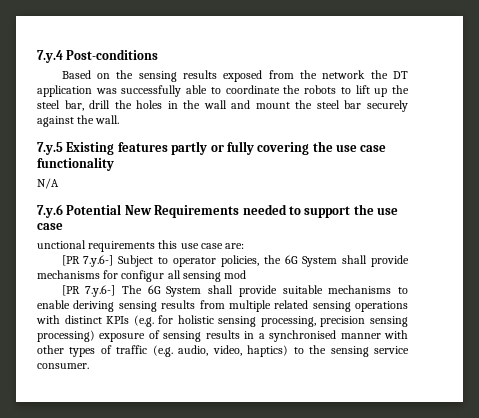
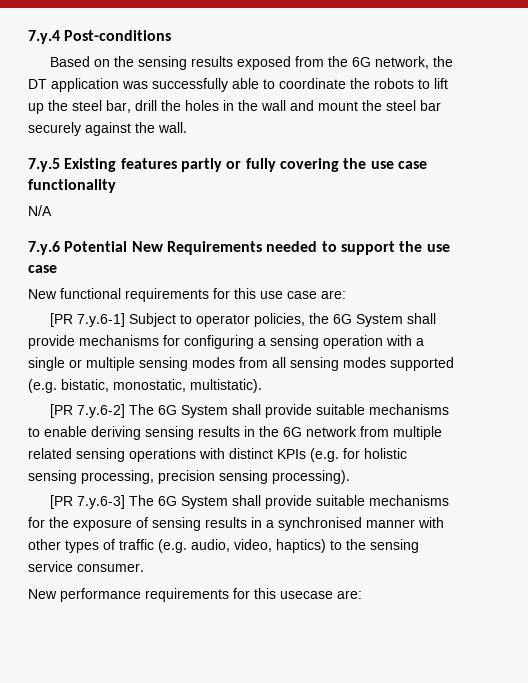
- Based on the sensing results exposed from the network the DT application was successfully able to coordinate the robots to lift up the steel bar, drill the holes in the wall and mount the steel bar securely against the wall.
+ Based on the sensing results exposed from the 6G network, the DT application was successfully able to coordinate the robots to lift up the steel bar, drill the holes in the wall and mount the steel bar securely against the wall.
- unctional requirements this use case are:
+ New functional requirements for this use case are:
- [PR 7.y.6-] Subject to operator policies, the 6G System shall provide mechanisms for configur all sensing mod
- [PR 7.y.6-] The 6G System shall provide suitable mechanisms to enable deriving sensing results from multiple related sensing operations with distinct KPIs (e.g. for holistic sensing processing, precision sensing processing) exposure of sensing results in a synchronised manner with other types of traffic (e.g. audio, video, haptics) to the sensing service consumer.
+ [PR 7.y.6-1] Subject to operator policies, the 6G System shall provide mechanisms for configuring a sensing operation with a single or multiple sensing modes from all sensing modes supported (e.g. bistatic, monostatic, multistatic).
+ [PR 7.y.6-2] The 6G System shall provide suitable mechanisms to enable deriving sensing results in the 6G network from multiple related sensing operations with distinct KPIs (e.g. for holistic sensing processing, precision sensing processing).
+ [PR 7.y.6-3] The 6G System shall provide suitable mechanisms for the exposure of sensing results in a synchronised manner with other types of traffic (e.g. audio, video, haptics) to the sensing service consumer.
+ New performance requirements for this usecase are:

